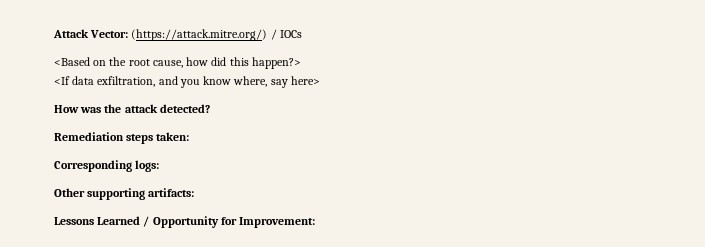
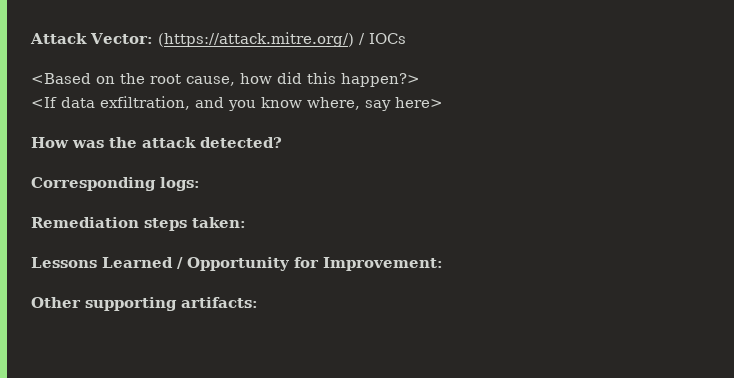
+ Corresponding logs:
- Corresponding logs:
- Other supporting artifacts:
+ Other supporting artifacts:

